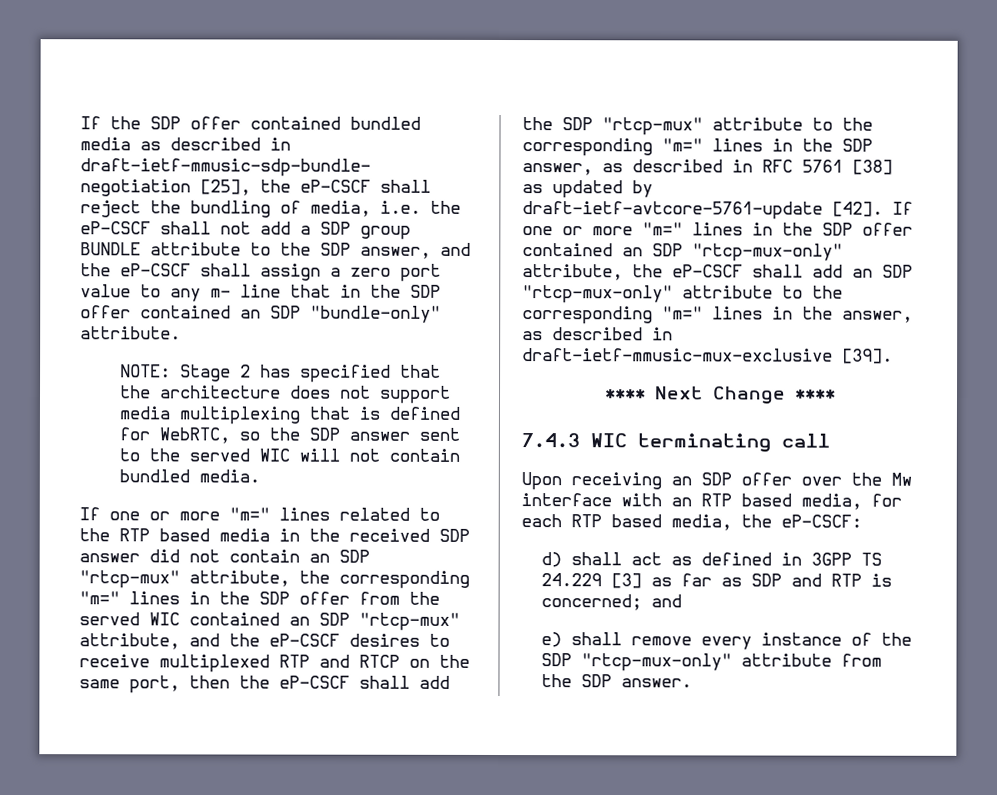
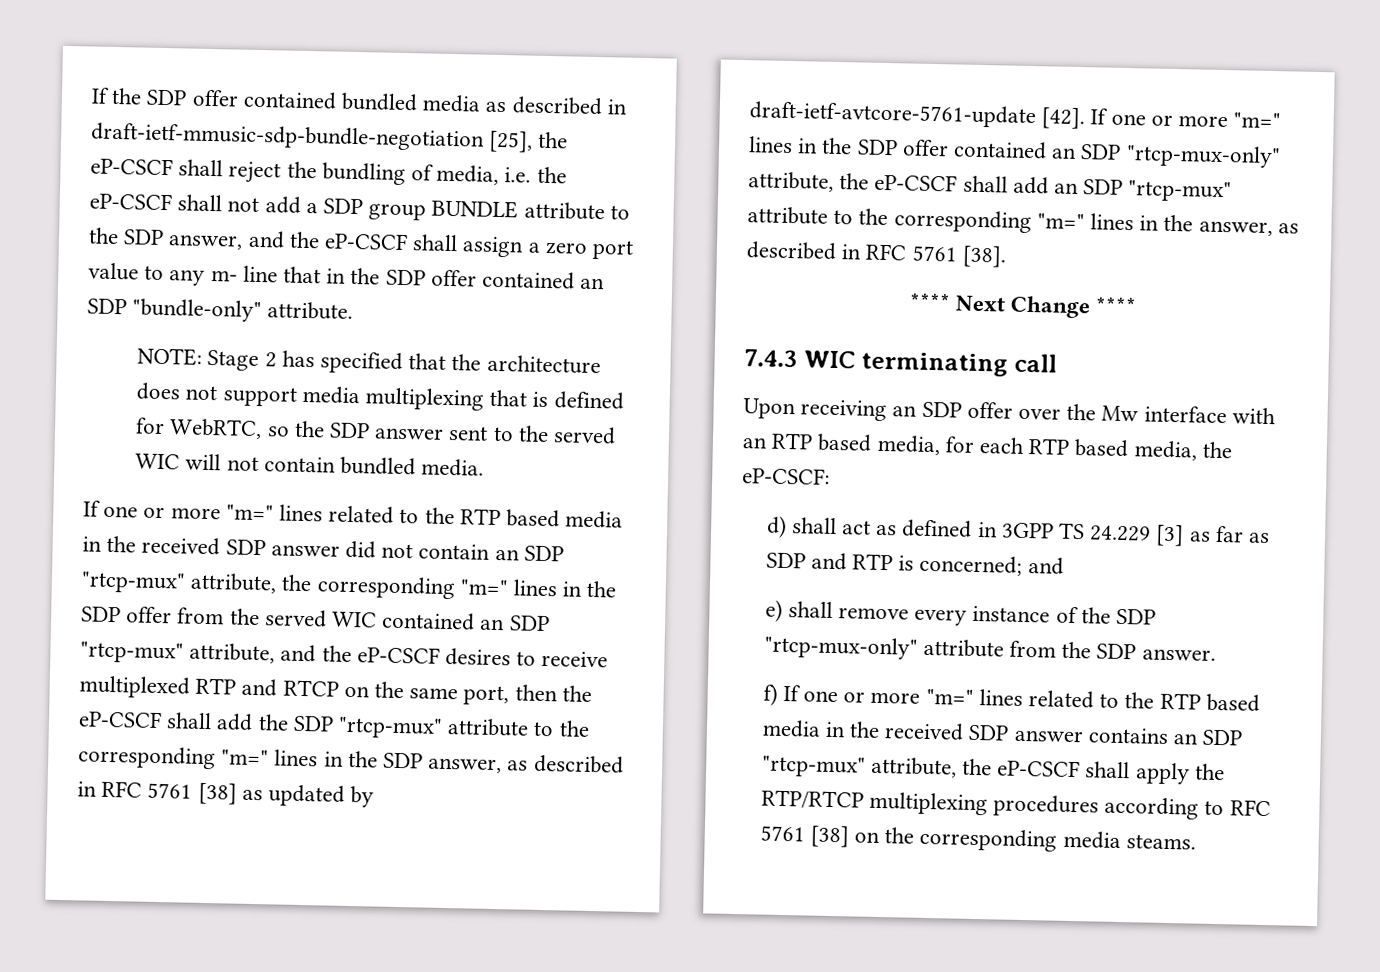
- If one or more "m=" lines in the SDP offer contained an SDP "rtcp-mux-only" attribute, the eP-CSCF shall add an SDP "rtcp-mux-only" attribute to the corresponding "m=" lines in the answer, as described in draft-ietf-mmusic-mux-exclusive [39].
+ If one or more "m=" lines in the SDP offer contained an SDP "rtcp-mux-only" attribute, the eP-CSCF shall add an SDP "rtcp-mux" attribute to the corresponding "m=" lines in the answer, as described in RFC 5761 [38].
+ f) If one or more "m=" lines related to the RTP based media in the received SDP answer contains an SDP "rtcp-mux" attribute, the eP-CSCF shall apply the RTP/RTCP multiplexing procedures according to RFC 5761 [38] on the corresponding media steams.

